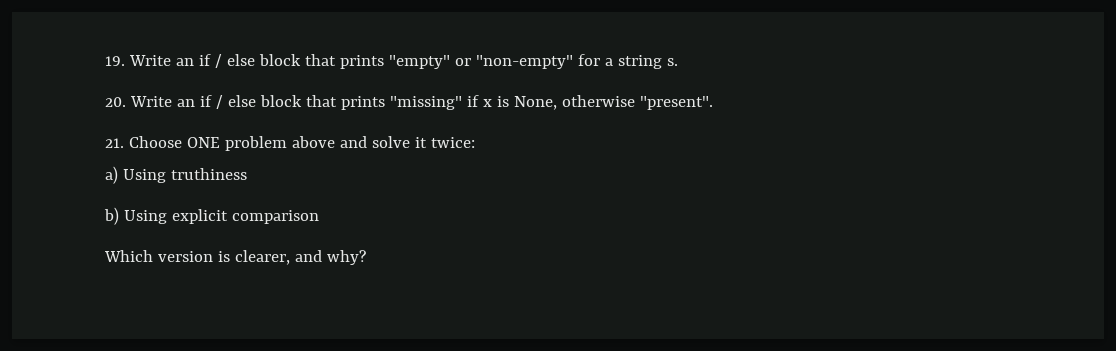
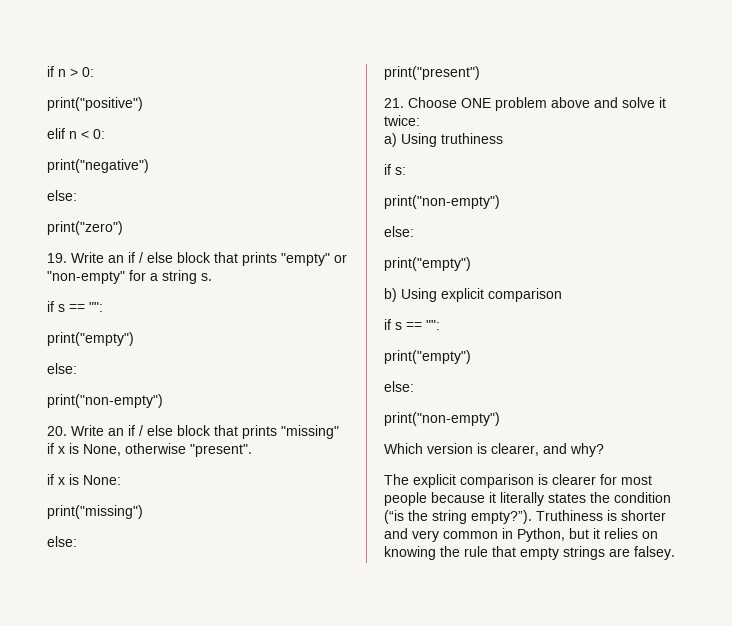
+ if n > 0:
+ print("positive")
+ elif n < 0:
+ print("negative")
+ else:
+ print("zero")
  19. Write an if / else block that prints "empty" or "non-empty" for a string s.
+ if s == "":
+ print("empty")
+ else:
+ print("non-empty")
+ if x is None:
+ print("missing")
+ else:
+ print("present")
+ if s:
+ print("non-empty")
+ else:
+ print("empty")
  b) Using explicit comparison
+ if s == "":
+ print("empty")
+ else:
+ print("non-empty")
+ The explicit comparison is clearer for most people because it literally states the condition (“is the string empty?”). Truthiness is shorter and very common in Python, but it relies on knowing the rule that empty strings are falsey.

